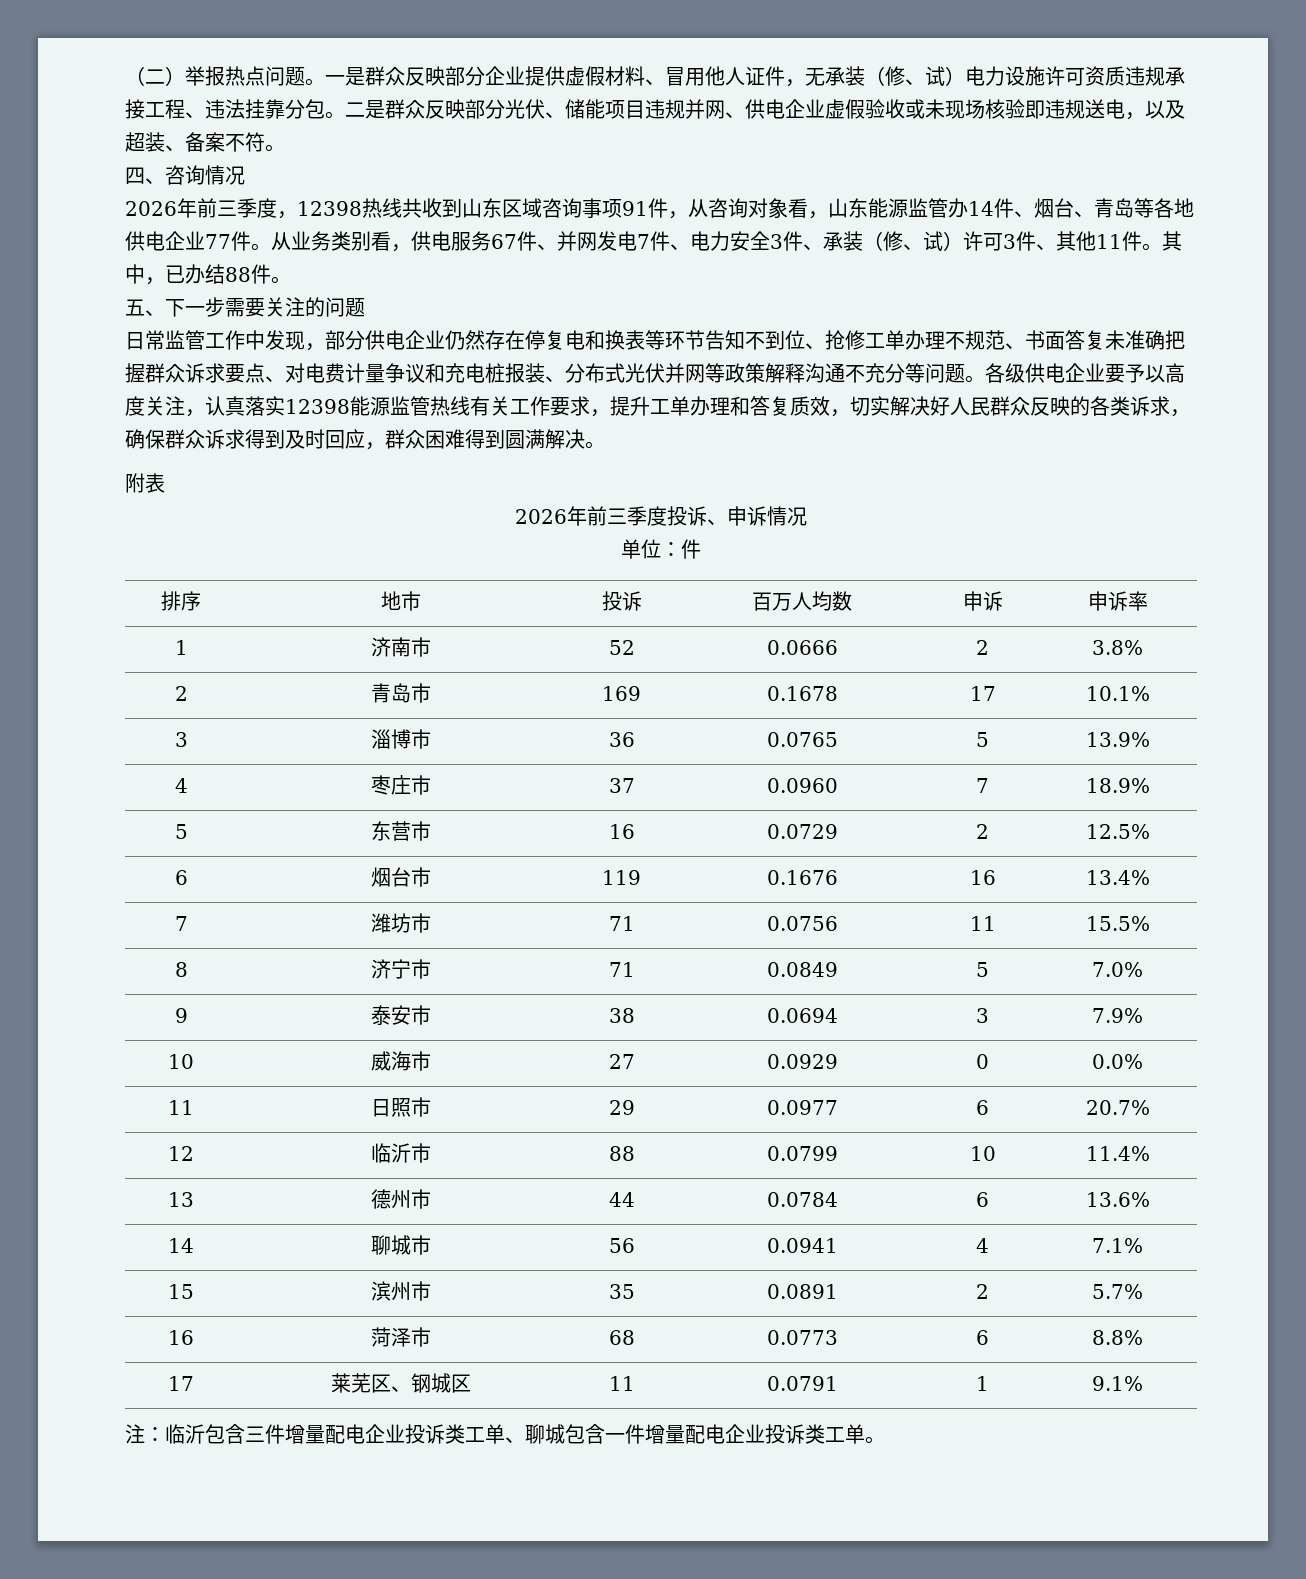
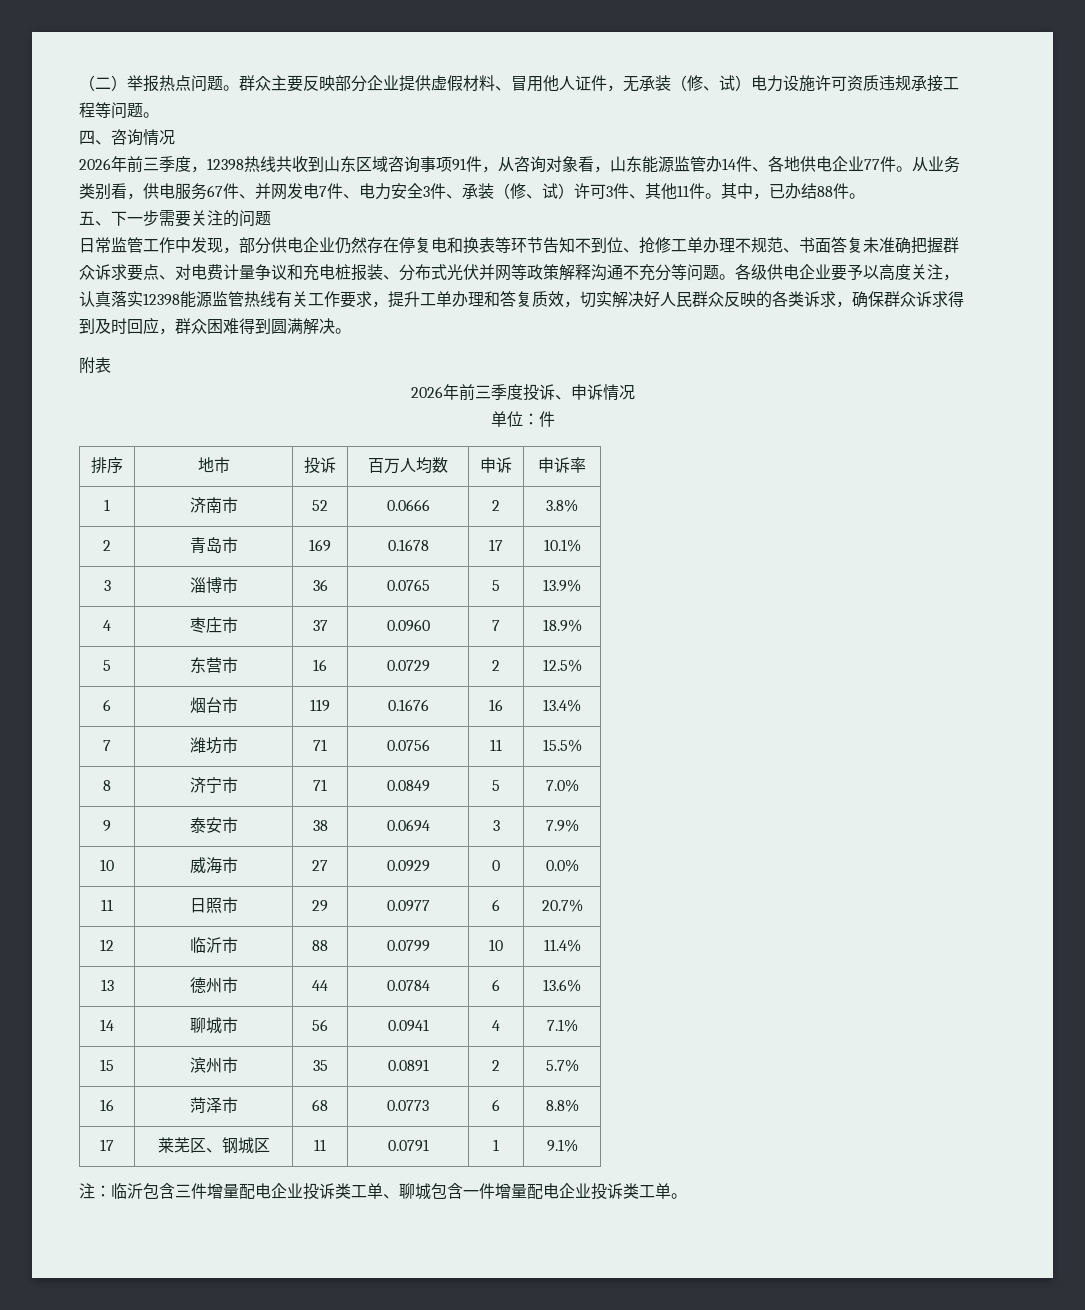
- 一是群众反映部分企业提供虚假材料、冒用他人证件，无承装（修、试）电力设施许可资质违规承接工程、违法挂靠分包。二是群众反映部分光伏、储能项目违规并网、供电企业虚假验收或未现场核验即违规送电，以及超装、备案不符。
+ 群众主要反映部分企业提供虚假材料、冒用他人证件，无承装（修、试）电力设施许可资质违规承接工程等问题。
- 2026年前三季度，12398热线共收到山东区域咨询事项91件，从咨询对象看，山东能源监管办14件、烟台、青岛等各地供电企业77件。
+ 2026年前三季度，12398热线共收到山东区域咨询事项91件，从咨询对象看，山东能源监管办14件、各地供电企业77件。

